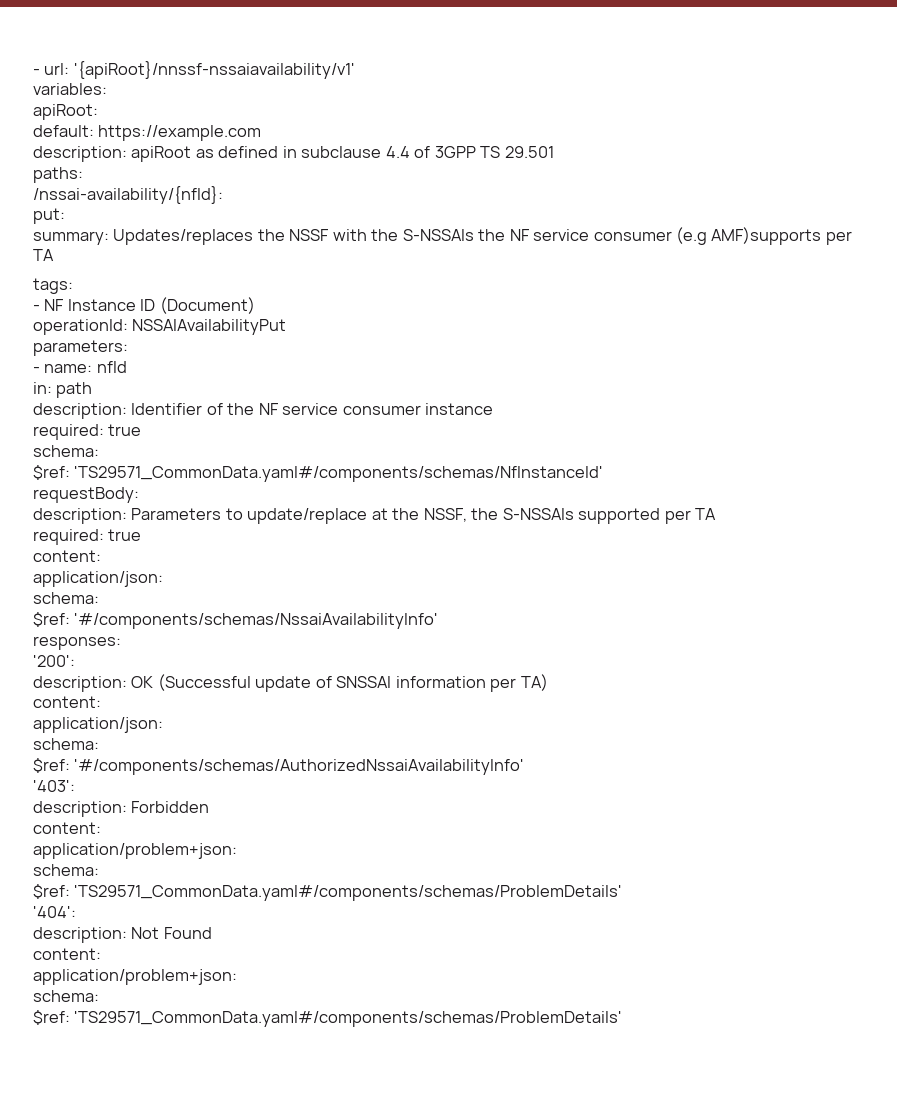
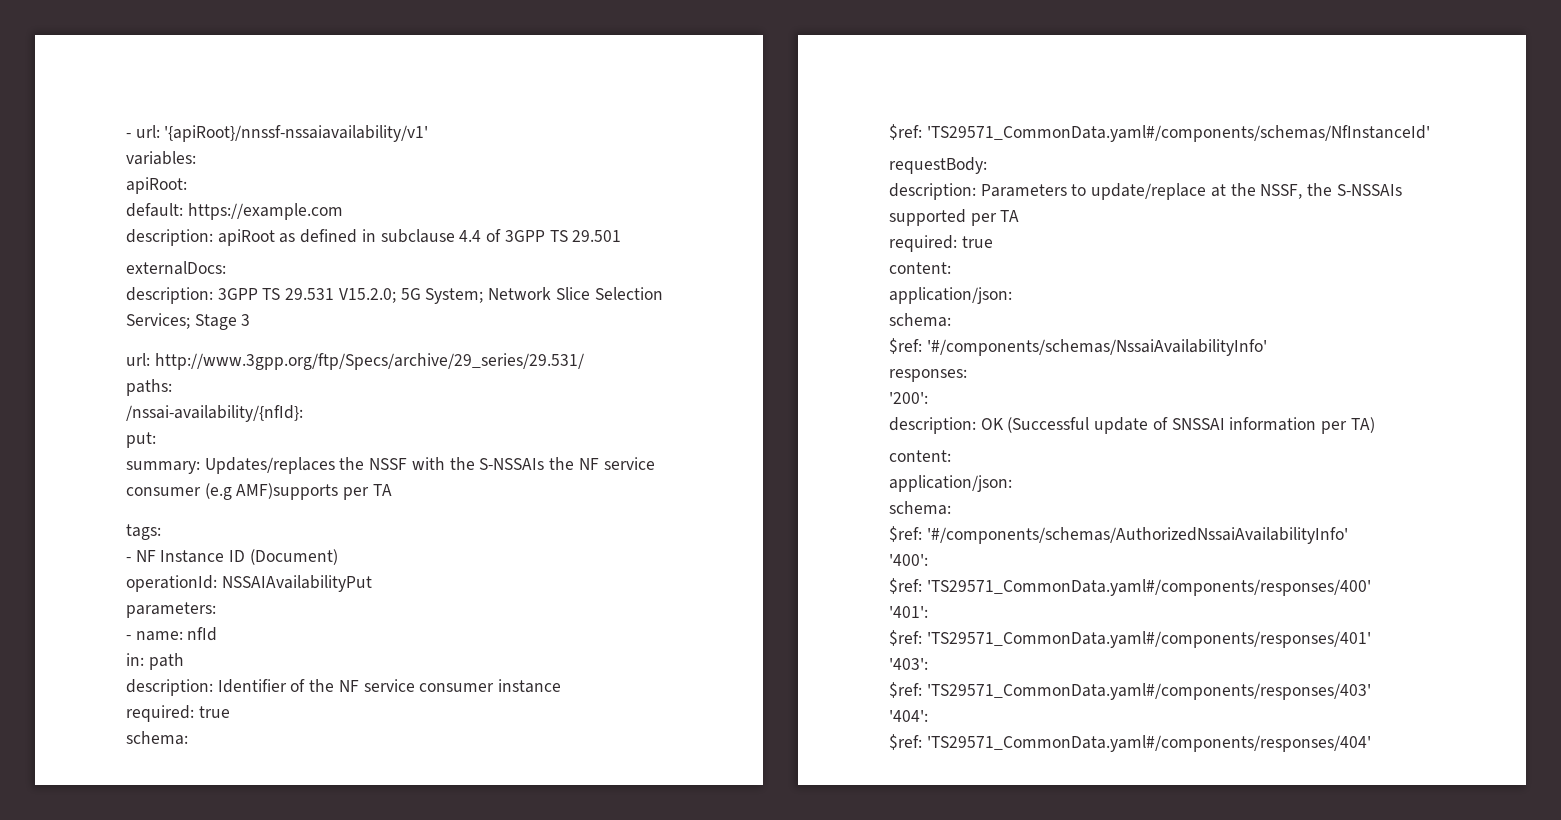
+ externalDocs:
+ description: 3GPP TS 29.531 V15.2.0; 5G System; Network Slice Selection Services; Stage 3
+ url: http://www.3gpp.org/ftp/Specs/archive/29_series/29.531/
+ '400':
+ $ref: 'TS29571_CommonData.yaml#/components/responses/400'
+ '401':
+ $ref: 'TS29571_CommonData.yaml#/components/responses/401'
  '403':
- description: Forbidden
- content:
- application/problem+json:
- schema:
- $ref: 'TS29571_CommonData.yaml#/components/schemas/ProblemDetails'
+ $ref: 'TS29571_CommonData.yaml#/components/responses/403'
- description: Not Found
- content:
- application/problem+json:
- schema:
- $ref: 'TS29571_CommonData.yaml#/components/schemas/ProblemDetails'
+ $ref: 'TS29571_CommonData.yaml#/components/responses/404'

